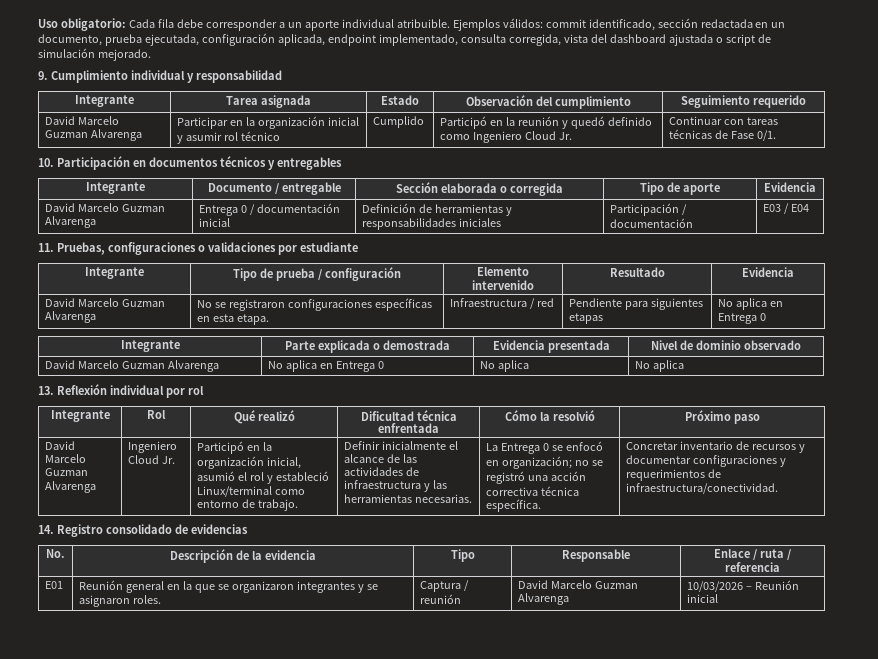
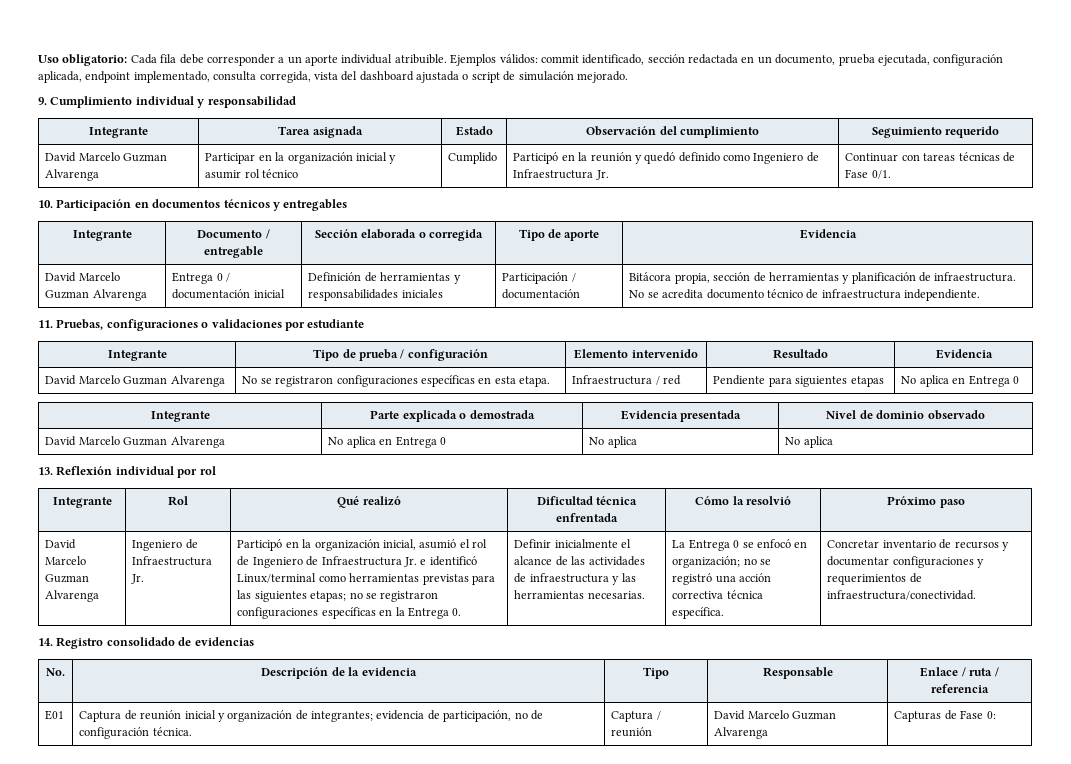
- David Marcelo Guzman Alvarenga | Participar en la organización inicial y asumir rol técnico | Cumplido | Participó en la reunión y quedó definido como Ingeniero Cloud Jr. | Continuar con tareas técnicas de Fase 0/1.
+ David Marcelo Guzman Alvarenga | Participar en la organización inicial y asumir rol técnico | Cumplido | Participó en la reunión y quedó definido como Ingeniero de Infraestructura Jr. | Continuar con tareas técnicas de Fase 0/1.
- David Marcelo Guzman Alvarenga | Entrega 0 / documentación inicial | Definición de herramientas y responsabilidades iniciales | Participación / documentación | E03 / E04
+ David Marcelo Guzman Alvarenga | Entrega 0 / documentación inicial | Definición de herramientas y responsabilidades iniciales | Participación / documentación | Bitácora propia, sección de herramientas y planificación de infraestructura. No se acredita documento técnico de infraestructura independiente.
- David Marcelo Guzman Alvarenga | Ingeniero Cloud Jr.
+ David Marcelo Guzman Alvarenga | Ingeniero de Infraestructura Jr.
- Participó en la organización inicial, asumió el rol y estableció Linux/terminal como entorno de trabajo.
+ Participó en la organización inicial, asumió el rol de Ingeniero de Infraestructura Jr. e identificó Linux/terminal como herramientas previstas para las siguientes etapas; no se registraron configuraciones específicas en la Entrega 0.
- E01 | Reunión general en la que se organizaron integrantes y se asignaron roles. | Captura / reunión | David Marcelo Guzman Alvarenga | 10/03/2026 – Reunión inicial
+ E01 | Captura de reunión inicial y organización de integrantes; evidencia de participación, no de configuración técnica. | Captura / reunión | David Marcelo Guzman Alvarenga | Capturas de Fase 0:

